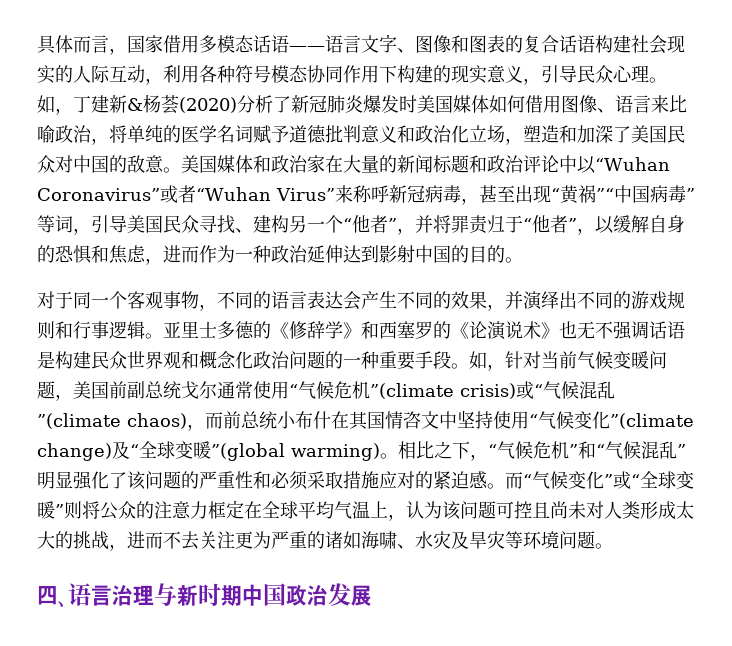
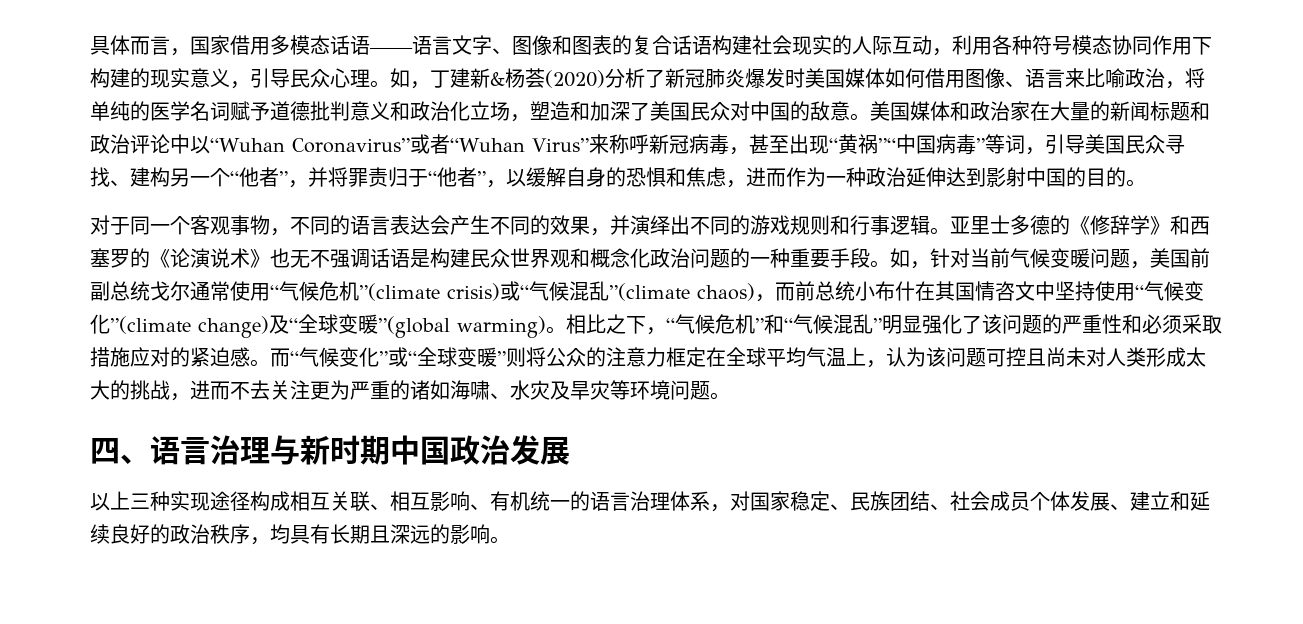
+ 以上三种实现途径构成相互关联、相互影响、有机统一的语言治理体系，对国家稳定、民族团结、社会成员个体发展、建立和延续良好的政治秩序，均具有长期且深远的影响。

